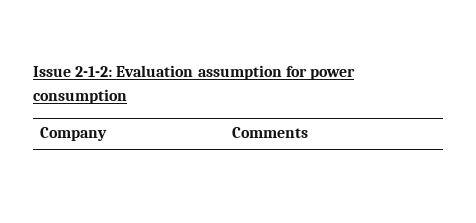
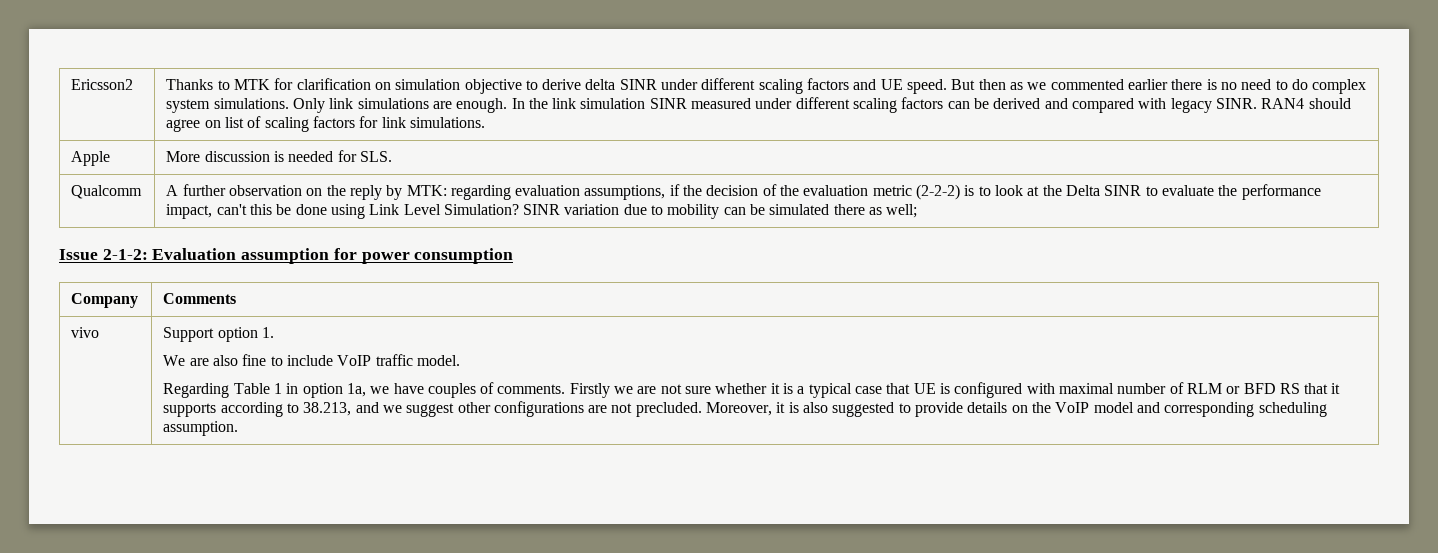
+ Ericsson2 | Thanks to MTK for clarification on simulation objective to derive delta SINR under different scaling factors and UE speed. But then as we commented earlier there is no need to do complex system simulations. Only link simulations are enough. In the link simulation SINR measured under different scaling factors can be derived and compared with legacy SINR. RAN4 should agree on list of scaling factors for link simulations.
+ Apple | More discussion is needed for SLS.
+ Qualcomm | A further observation on the reply by MTK: regarding evaluation assumptions, if the decision of the evaluation metric (2-2-2) is to look at the Delta SINR to evaluate the performance impact, can't this be done using Link Level Simulation? SINR variation due to mobility can be simulated there as well;
+ vivo | Support option 1.
+ We are also fine to include VoIP traffic model.
+ Regarding Table 1 in option 1a, we have couples of comments. Firstly we are not sure whether it is a typical case that UE is configured with maximal number of RLM or BFD RS that it supports according to 38.213, and we suggest other configurations are not precluded. Moreover, it is also suggested to provide details on the VoIP model and corresponding scheduling assumption.

